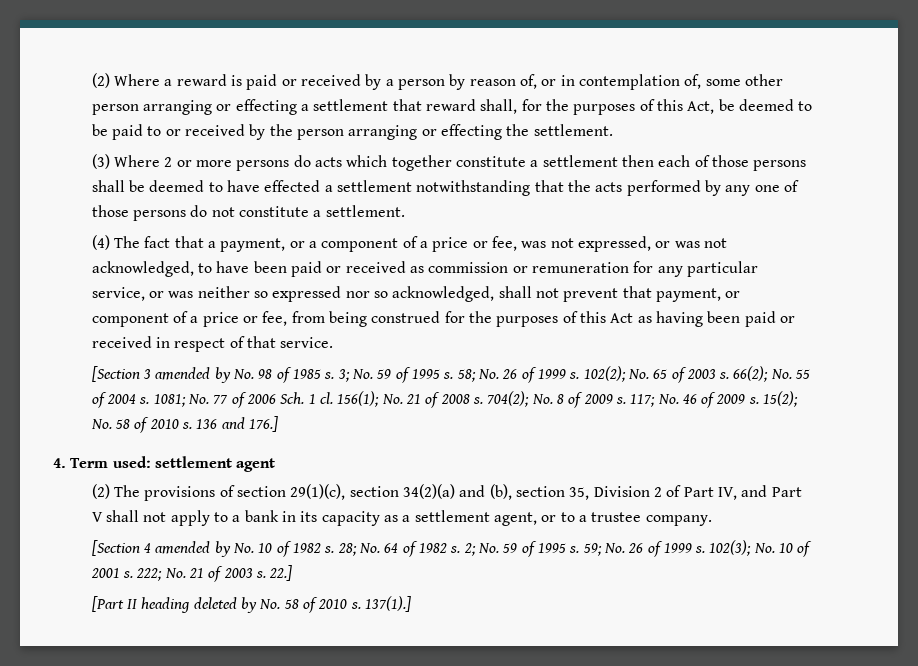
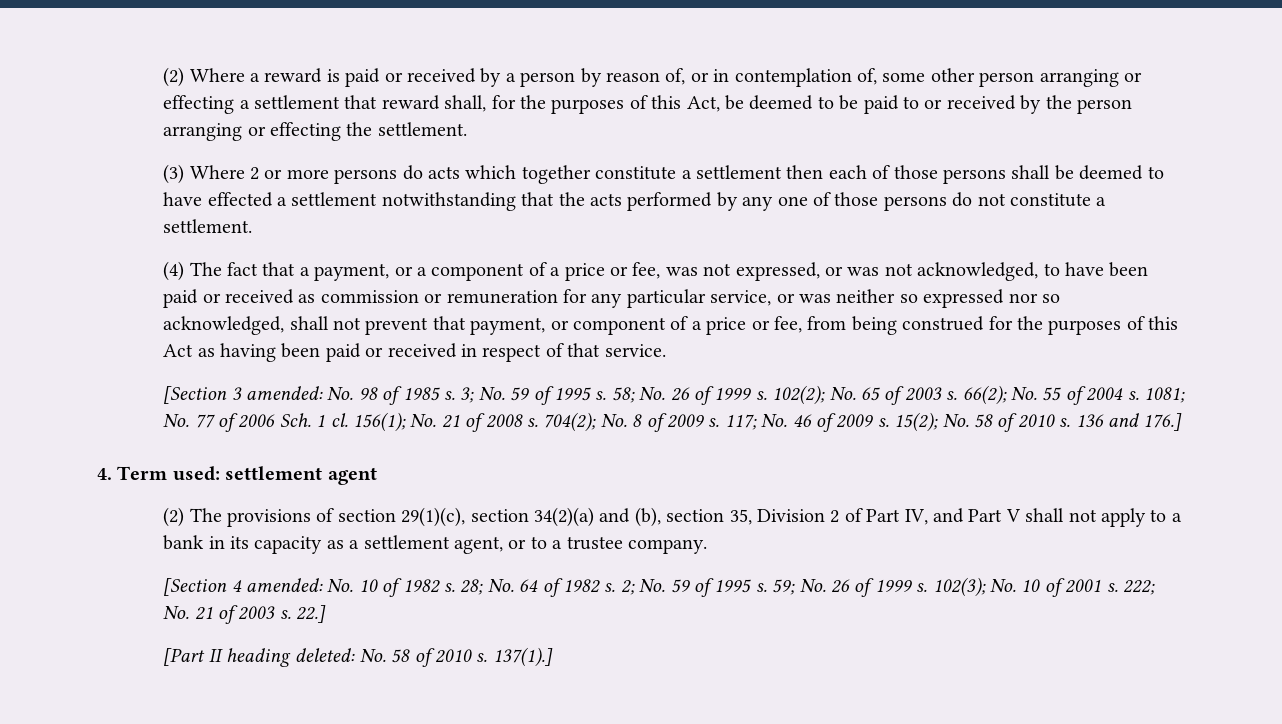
- [Section 3 amended by No. 98 of 1985 s.
+ [Section 3 amended: No. 98 of 1985 s.
- [Section 4 amended by No. 10 of 1982 s.
+ [Section 4 amended: No. 10 of 1982 s.
- [Part II heading deleted by No. 58 of 2010 s.
+ [Part II heading deleted: No. 58 of 2010 s.

